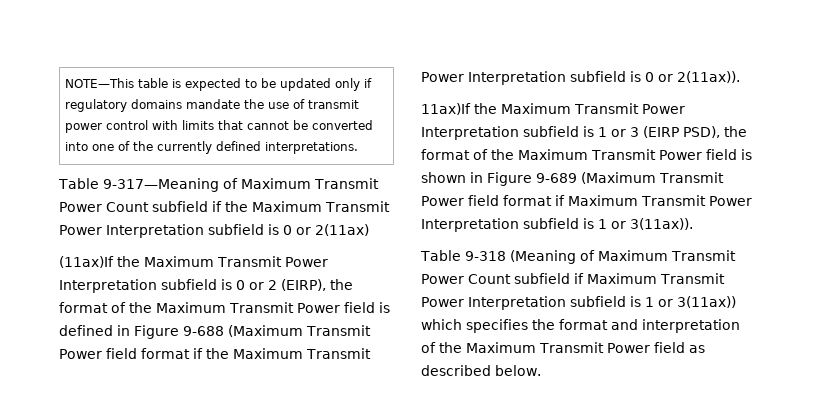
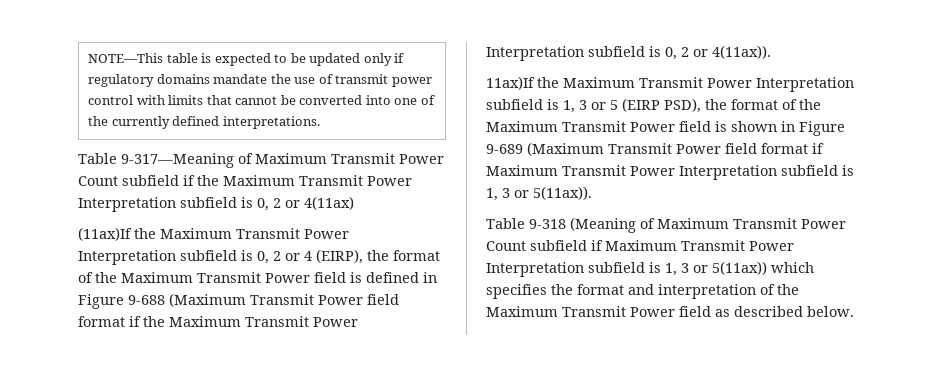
- Table 9-317—Meaning of Maximum Transmit Power Count subfield if the Maximum Transmit Power Interpretation subfield is 0 or 2(11ax)
+ Table 9-317—Meaning of Maximum Transmit Power Count subfield if the Maximum Transmit Power Interpretation subfield is 0, 2 or 4(11ax)
- (11ax)If the Maximum Transmit Power Interpretation subfield is 0 or 2 (EIRP), the format of the Maximum Transmit Power field is defined in Figure 9-688 (Maximum Transmit Power field format if the Maximum Transmit Power Interpretation subfield is 0 or 2(11ax)).
+ (11ax)If the Maximum Transmit Power Interpretation subfield is 0, 2 or 4 (EIRP), the format of the Maximum Transmit Power field is defined in Figure 9-688 (Maximum Transmit Power field format if the Maximum Transmit Power Interpretation subfield is 0, 2 or 4(11ax)).
- 11ax)If the Maximum Transmit Power Interpretation subfield is 1 or 3 (EIRP PSD), the format of the Maximum Transmit Power field is shown in Figure 9-689 (Maximum Transmit Power field format if Maximum Transmit Power Interpretation subfield is 1 or 3(11ax)).
+ 11ax)If the Maximum Transmit Power Interpretation subfield is 1, 3 or 5 (EIRP PSD), the format of the Maximum Transmit Power field is shown in Figure 9-689 (Maximum Transmit Power field format if Maximum Transmit Power Interpretation subfield is 1, 3 or 5(11ax)).
- Table 9-318 (Meaning of Maximum Transmit Power Count subfield if Maximum Transmit Power Interpretation subfield is 1 or 3(11ax)) which specifies the format and interpretation of the Maximum Transmit Power field as described below.
+ Table 9-318 (Meaning of Maximum Transmit Power Count subfield if Maximum Transmit Power Interpretation subfield is 1, 3 or 5(11ax)) which specifies the format and interpretation of the Maximum Transmit Power field as described below.

